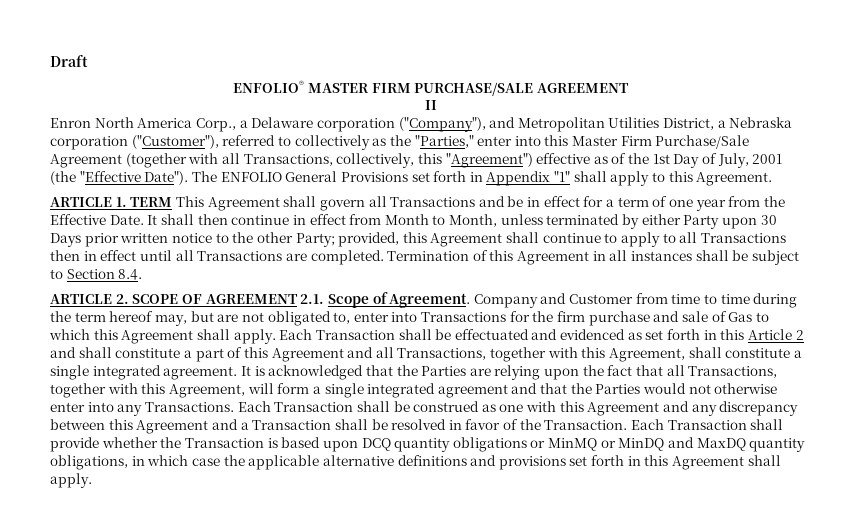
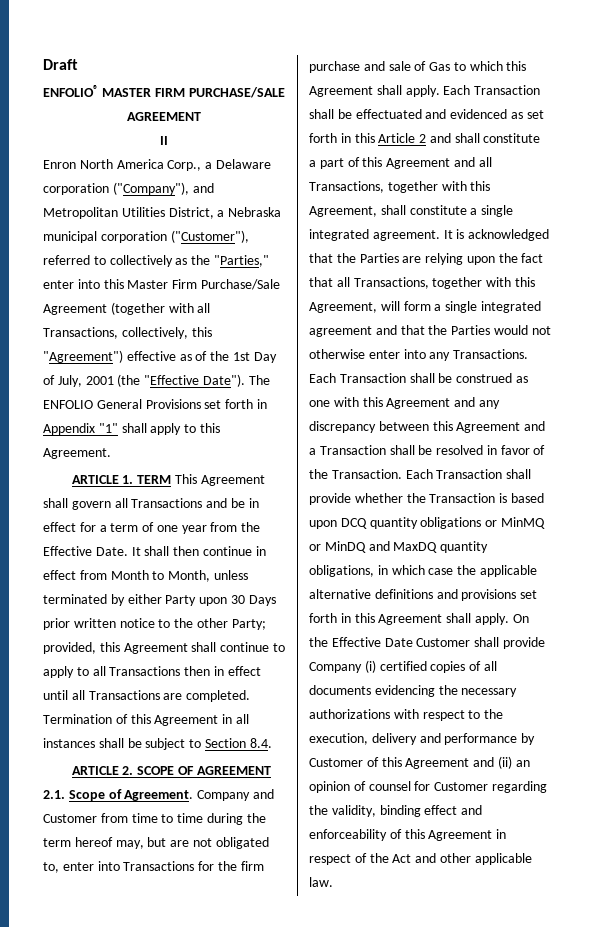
- Enron North America Corp., a Delaware corporation ("Company"), and Metropolitan Utilities District, a Nebraska corporation ("Customer"), referred to collectively as the "Parties," enter into this Master Firm Purchase/Sale Agreement (together with all Transactions, collectively, this "Agreement") effective as of the 1st Day of July, 2001 (the "Effective Date").
+ Enron North America Corp., a Delaware corporation ("Company"), and Metropolitan Utilities District, a Nebraska municipal corporation ("Customer"), referred to collectively as the "Parties," enter into this Master Firm Purchase/Sale Agreement (together with all Transactions, collectively, this "Agreement") effective as of the 1st Day of July, 2001 (the "Effective Date").
+ On the Effective Date Customer shall provide Company (i) certified copies of all documents evidencing the necessary authorizations with respect to the execution, delivery and performance by Customer of this Agreement and (ii) an opinion of counsel for Customer regarding the validity, binding effect and enforceability of this Agreement in respect of the Act and other applicable law.

